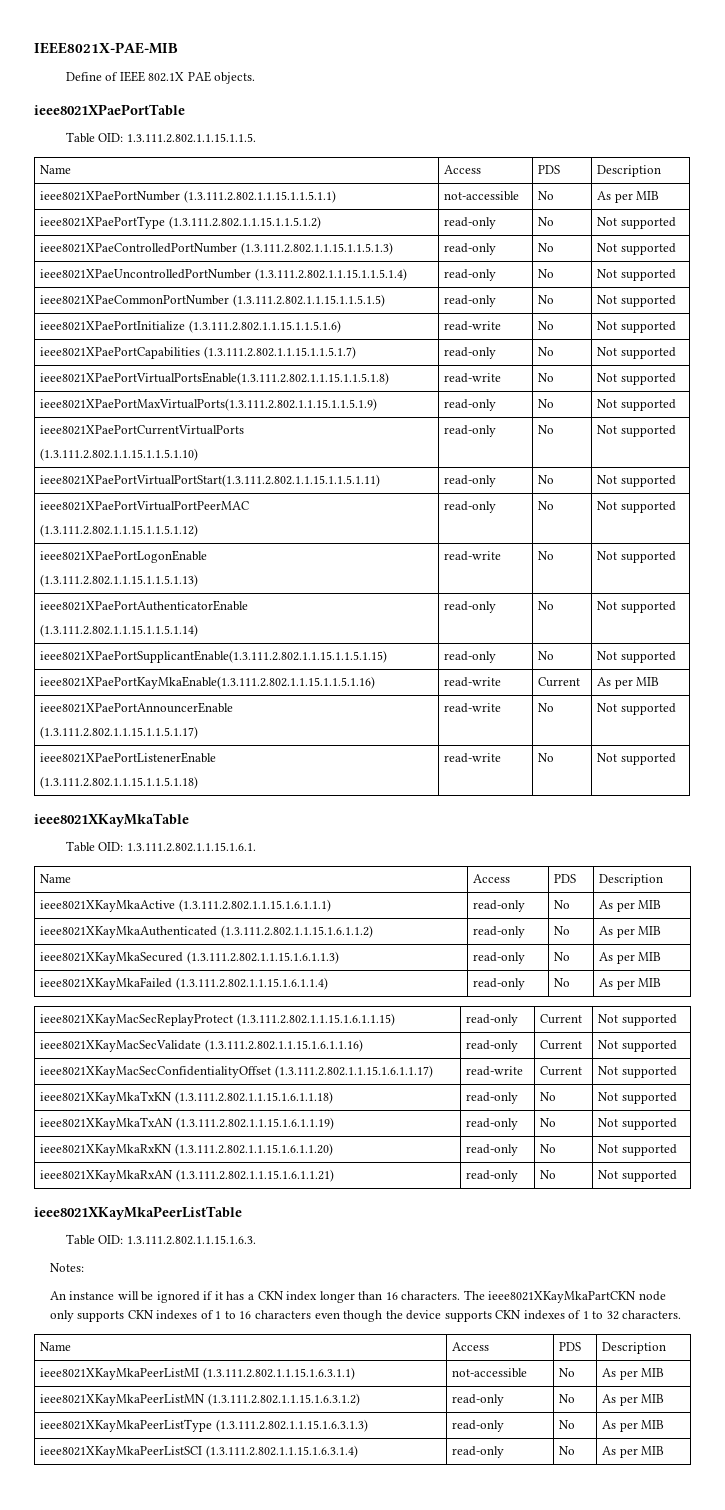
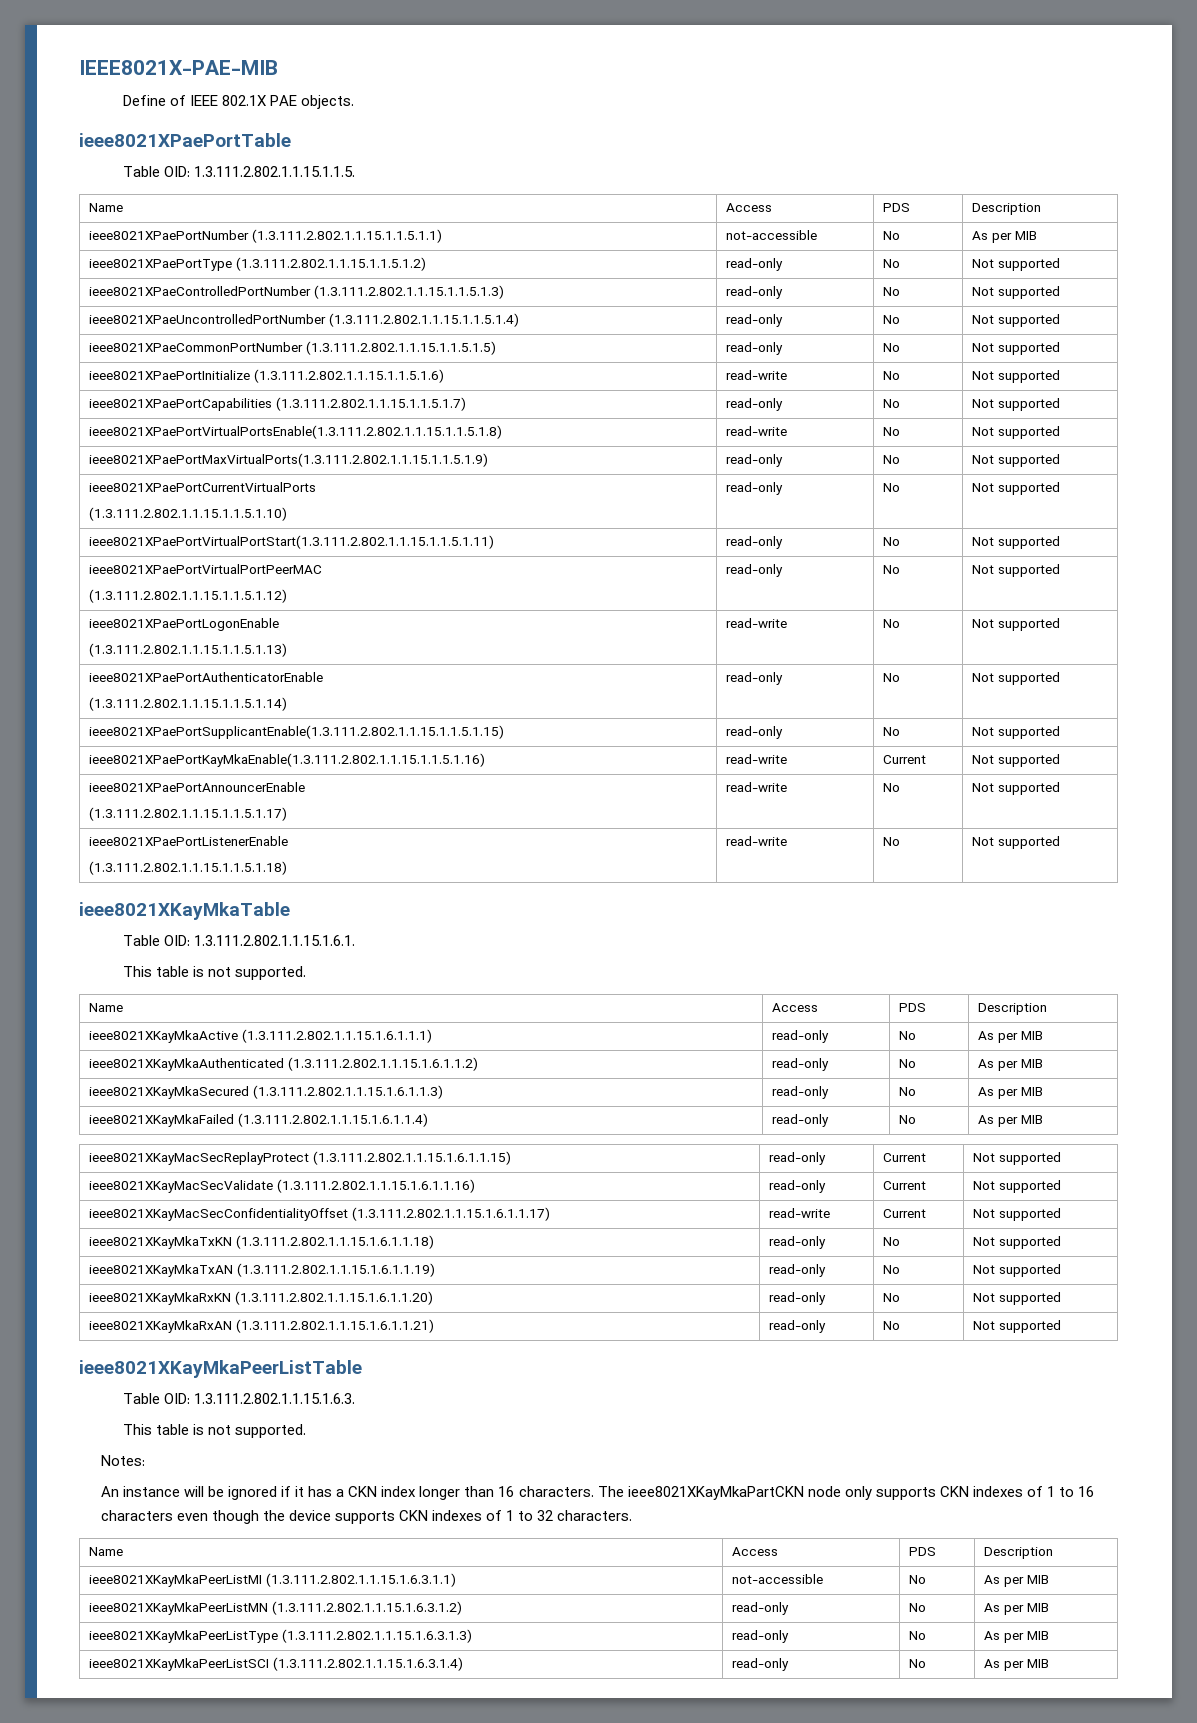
- ieee8021XPaePortKayMkaEnable(1.3.111.2.802.1.1.15.1.1.5.1.16) | read-write | Current | As per MIB
+ ieee8021XPaePortKayMkaEnable(1.3.111.2.802.1.1.15.1.1.5.1.16) | read-write | Current | Not supported
  Table OID: 1.3.111.2.802.1.1.15.1.6.1.
+ This table is not supported.
  Table OID: 1.3.111.2.802.1.1.15.1.6.3.
+ This table is not supported.

